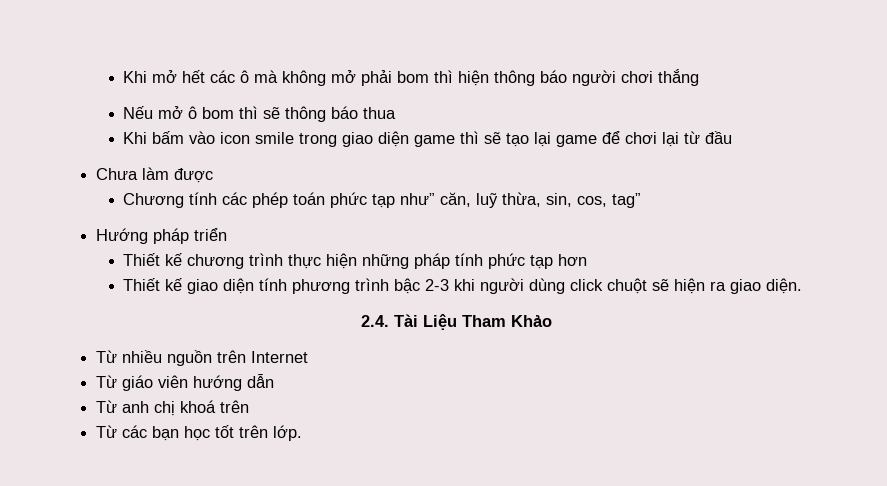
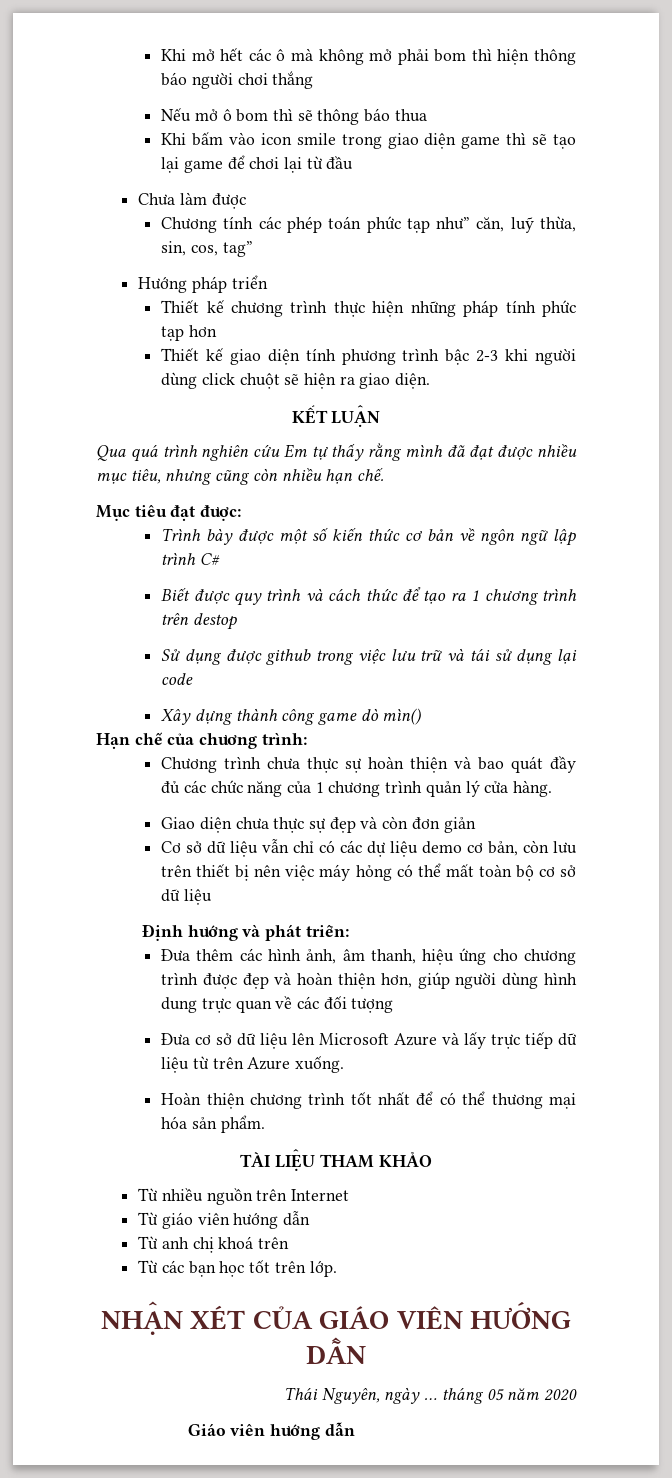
- 2.4. Tài Liệu Tham Khảo
+ KẾT LUẬN
+ Qua quá trình nghiên cứu Em tự thấy rằng mình đã đạt được nhiều mục tiêu, nhưng cũng còn nhiều hạn chế.
+ Mục tiêu đạt được:
+ Trình bày được một số kiến thức cơ bản về ngôn ngữ lập trình C#
+ Biết được quy trình và cách thức để tạo ra 1 chương trình trên destop
+ Sử dụng được github trong việc lưu trữ và tái sử dụng lại code
+ Xây dựng thành công game dò mìn()
+ Hạn chế của chương trình:
+ Chương trình chưa thực sự hoàn thiện và bao quát đầy đủ các chức năng của 1 chương trình quản lý cửa hàng.
+ Giao diện chưa thực sự đẹp và còn đơn giản
+ Cơ sở dữ liệu vẫn chỉ có các dự liệu demo cơ bản, còn lưu trên thiết bị nên việc máy hỏng có thể mất toàn bộ cơ sở dữ liệu
+ Định hướng và phát triển:
+ Đưa thêm các hình ảnh, âm thanh, hiệu ứng cho chương trình được đẹp và hoàn thiện hơn, giúp người dùng hình dung trực quan về các đối tượng
+ Đưa cơ sở dữ liệu lên Microsoft Azure và lấy trực tiếp dữ liệu từ trên Azure xuống.
+ Hoàn thiện chương trình tốt nhất để có thể thương mại hóa sản phẩm.
+ TÀI LIỆU THAM KHẢO
+ NHẬN XÉT CỦA GIÁO VIÊN HƯỚNG DẪN
+ Thái Nguyên, ngày … tháng 05 năm 2020
+ Giáo viên hướng dẫn

